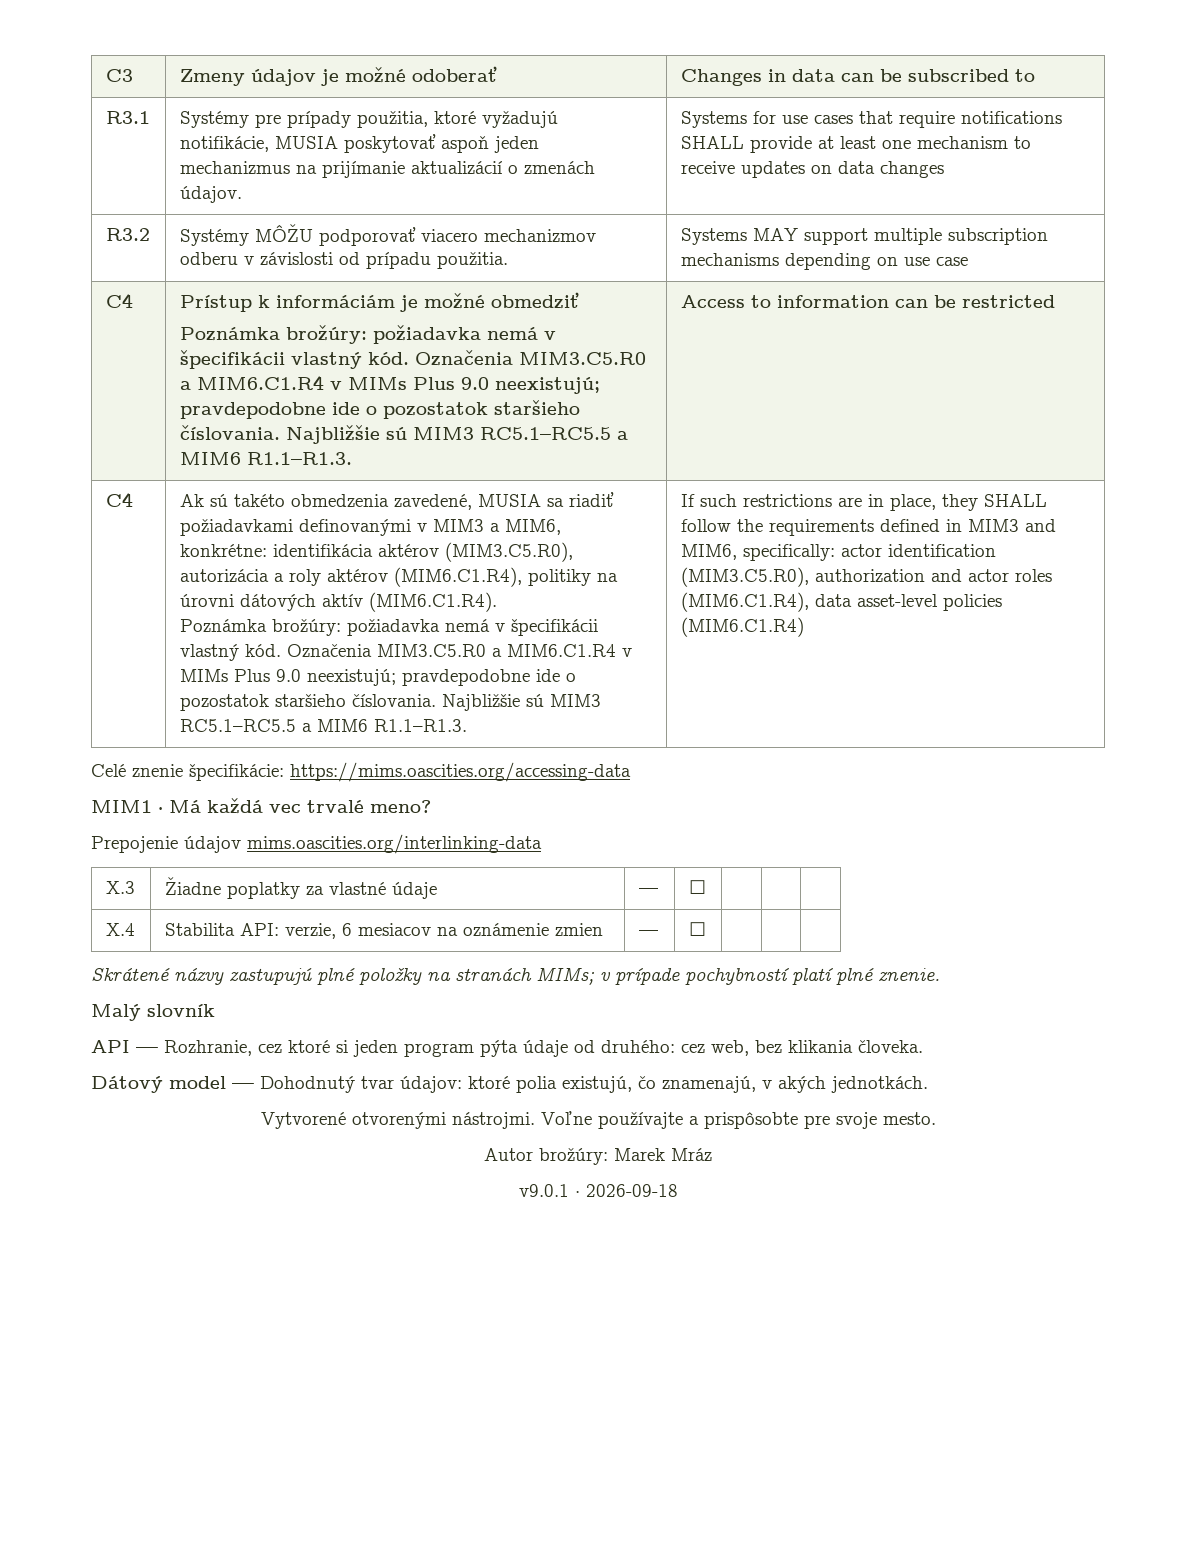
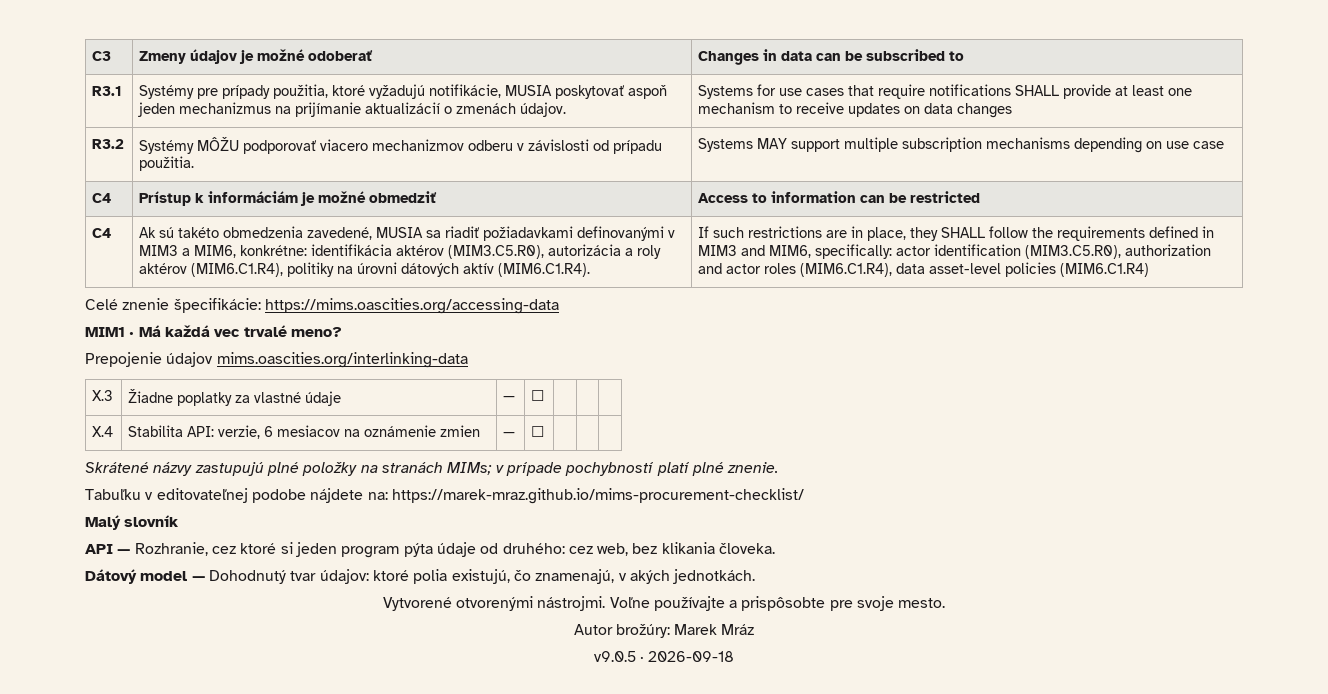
  Prístup k informáciám je možné obmedziť
- Poznámka brožúry: požiadavka nemá v špecifikácii vlastný kód. Označenia MIM3.C5.R0 a MIM6.C1.R4 v MIMs Plus 9.0 neexistujú; pravdepodobne ide o pozostatok staršieho číslovania. Najbližšie sú MIM3 RC5.1–RC5.5 a MIM6 R1.1–R1.3.
  Ak sú takéto obmedzenia zavedené, MUSIA sa riadiť požiadavkami definovanými v MIM3 a MIM6, konkrétne: identifikácia aktérov (MIM3.C5.R0), autorizácia a roly aktérov (MIM6.C1.R4), politiky na úrovni dátových aktív (MIM6.C1.R4).
- Poznámka brožúry: požiadavka nemá v špecifikácii vlastný kód. Označenia MIM3.C5.R0 a MIM6.C1.R4 v MIMs Plus 9.0 neexistujú; pravdepodobne ide o pozostatok staršieho číslovania. Najbližšie sú MIM3 RC5.1–RC5.5 a MIM6 R1.1–R1.3.
+ Tabuľku v editovateľnej podobe nájdete na: https://marek-mraz.github.io/mims-procurement-checklist/
- v9.0.1 · 2026-09-18
+ v9.0.5 · 2026-09-18

